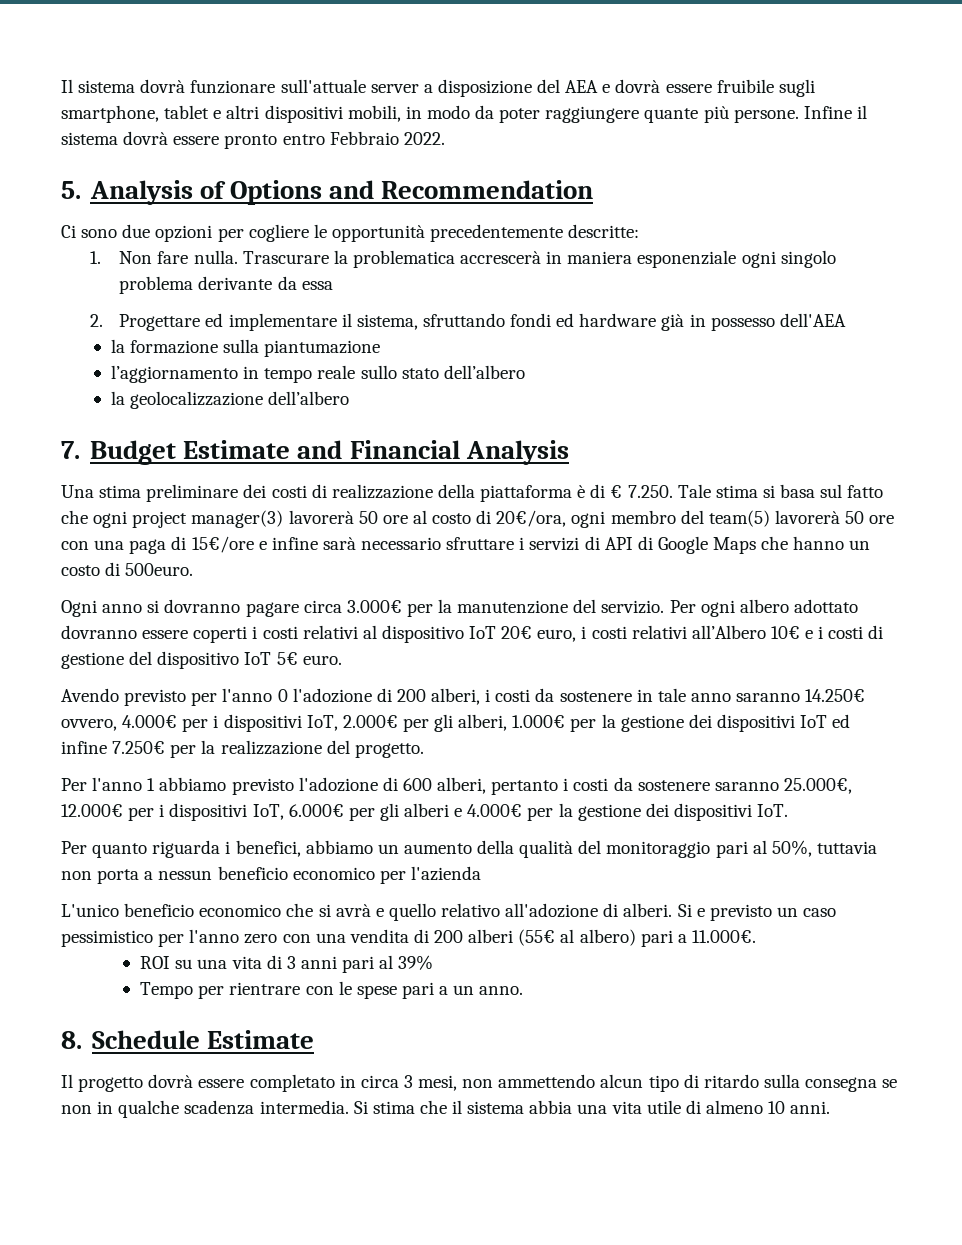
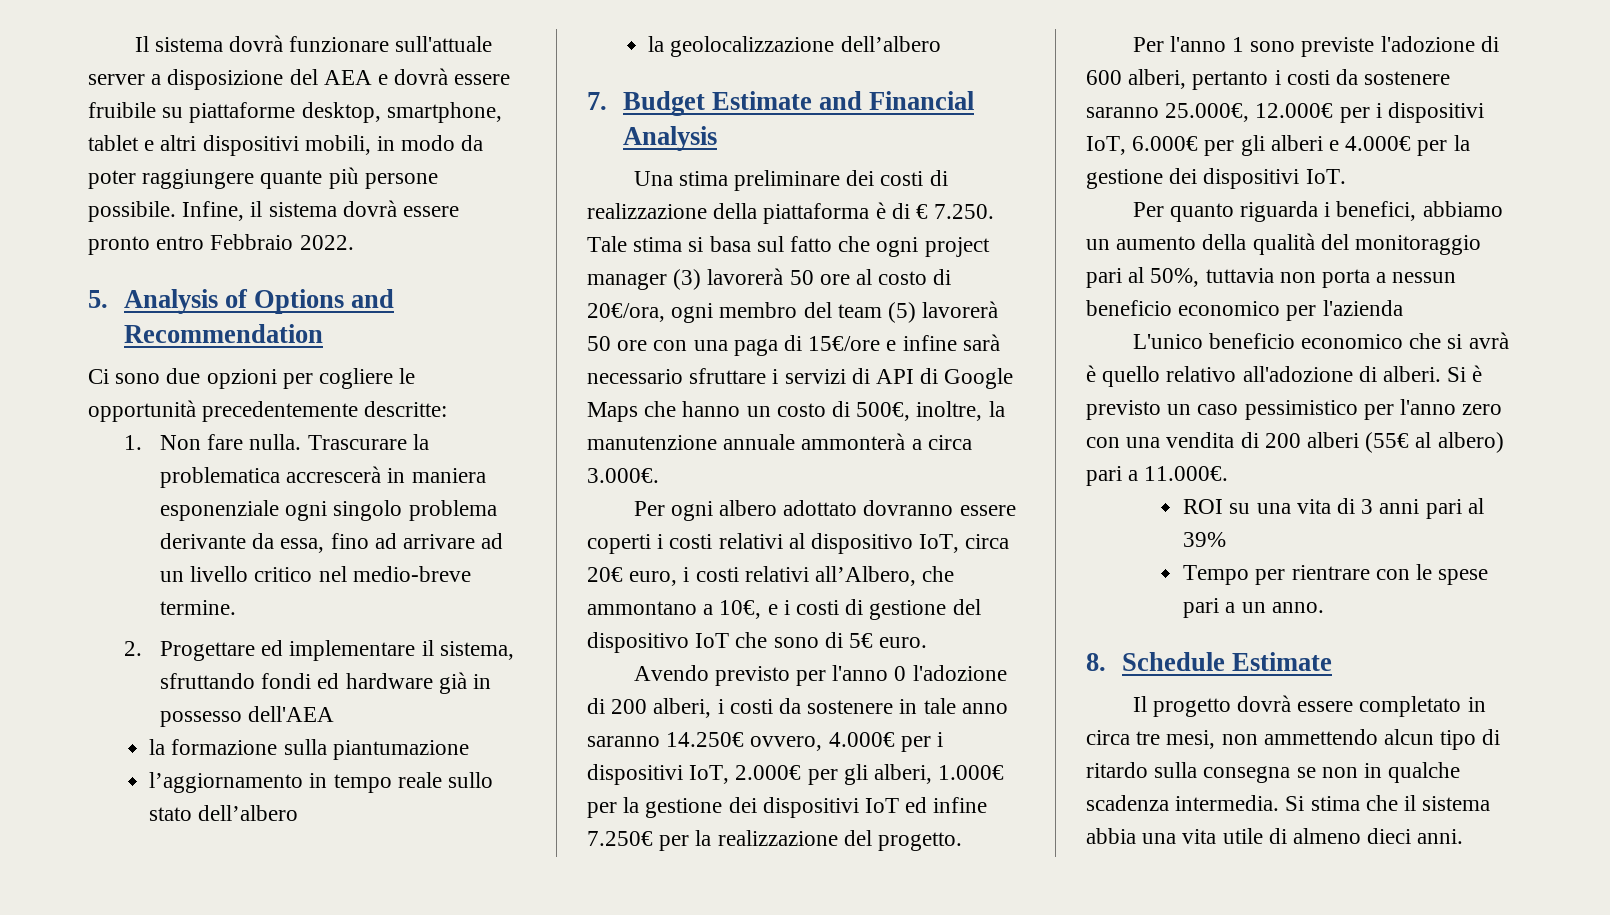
- Il sistema dovrà funzionare sull'attuale server a disposizione del AEA e dovrà essere fruibile sugli smartphone, tablet e altri dispositivi mobili, in modo da poter raggiungere quante più persone. Infine il sistema dovrà essere pronto entro Febbraio 2022.
+ Il sistema dovrà funzionare sull'attuale server a disposizione del AEA e dovrà essere fruibile su piattaforme desktop, smartphone, tablet e altri dispositivi mobili, in modo da poter raggiungere quante più persone possibile. Infine, il sistema dovrà essere pronto entro Febbraio 2022.
- Trascurare la problematica accrescerà in maniera esponenziale ogni singolo problema derivante da essa
+ Trascurare la problematica accrescerà in maniera esponenziale ogni singolo problema derivante da essa, fino ad arrivare ad un livello critico nel medio-breve termine.
- Una stima preliminare dei costi di realizzazione della piattaforma è di € 7.250. Tale stima si basa sul fatto che ogni project manager(3) lavorerà 50 ore al costo di 20€/ora, ogni membro del team(5) lavorerà 50 ore con una paga di 15€/ore e infine sarà necessario sfruttare i servizi di API di Google Maps che hanno un costo di 500euro.
- Ogni anno si dovranno pagare circa 3.000€ per la manutenzione del servizio. Per ogni albero adottato dovranno essere coperti i costi relativi al dispositivo IoT 20€ euro, i costi relativi all’Albero 10€ e i costi di gestione del dispositivo IoT 5€ euro.
+ Una stima preliminare dei costi di realizzazione della piattaforma è di € 7.250. Tale stima si basa sul fatto che ogni project manager (3) lavorerà 50 ore al costo di 20€/ora, ogni membro del team (5) lavorerà 50 ore con una paga di 15€/ore e infine sarà necessario sfruttare i servizi di API di Google Maps che hanno un costo di 500€, inoltre, la manutenzione annuale ammonterà a circa 3.000€.
+ Per ogni albero adottato dovranno essere coperti i costi relativi al dispositivo IoT, circa 20€ euro, i costi relativi all’Albero, che ammontano a 10€, e i costi di gestione del dispositivo IoT che sono di 5€ euro.
- Per l'anno 1 abbiamo previsto l'adozione di 600 alberi, pertanto i costi da sostenere saranno 25.000€, 12.000€ per i dispositivi IoT, 6.000€ per gli alberi e 4.000€ per la gestione dei dispositivi IoT.
+ Per l'anno 1 sono previste l'adozione di 600 alberi, pertanto i costi da sostenere saranno 25.000€, 12.000€ per i dispositivi IoT, 6.000€ per gli alberi e 4.000€ per la gestione dei dispositivi IoT.
- L'unico beneficio economico che si avrà e quello relativo all'adozione di alberi.
+ L'unico beneficio economico che si avrà è quello relativo all'adozione di alberi.
- Si e previsto un caso pessimistico per l'anno zero con una vendita di 200 alberi (55€ al albero) pari a 11.000€.
+ Si è previsto un caso pessimistico per l'anno zero con una vendita di 200 alberi (55€ al albero) pari a 11.000€.
- Il progetto dovrà essere completato in circa 3 mesi, non ammettendo alcun tipo di ritardo sulla consegna se non in qualche scadenza intermedia.
+ Il progetto dovrà essere completato in circa tre mesi, non ammettendo alcun tipo di ritardo sulla consegna se non in qualche scadenza intermedia.
- Si stima che il sistema abbia una vita utile di almeno 10 anni.
+ Si stima che il sistema abbia una vita utile di almeno dieci anni.

